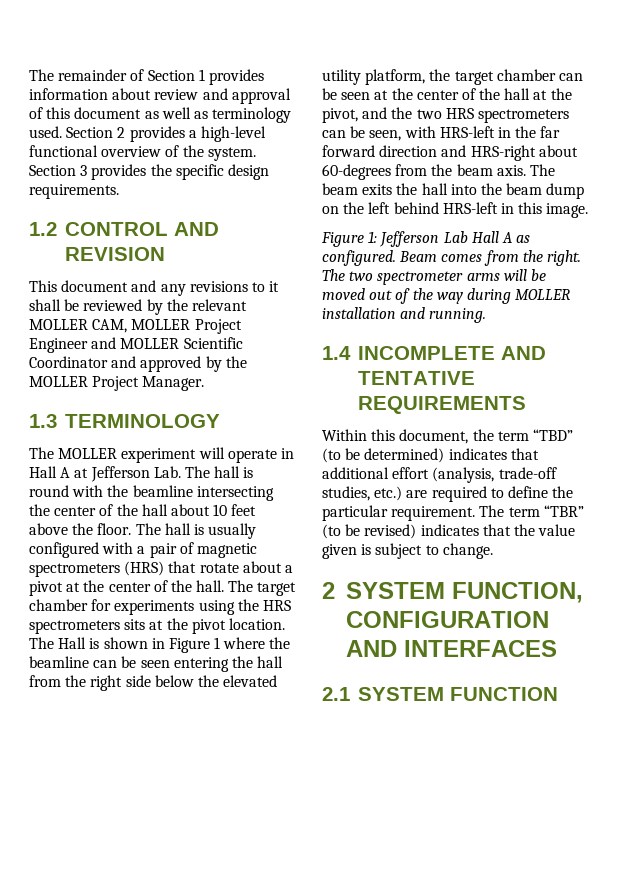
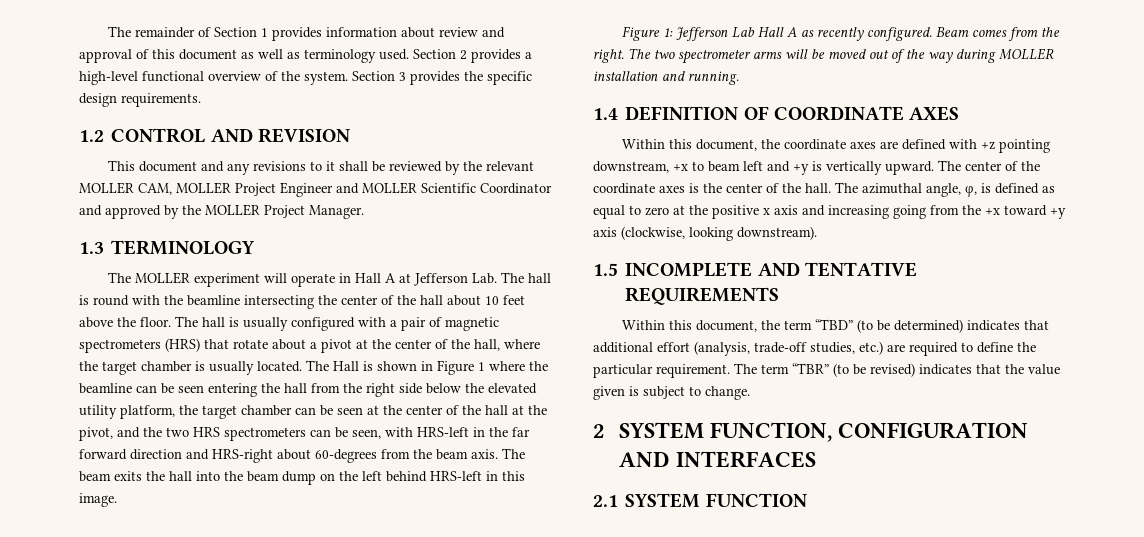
- The hall is usually configured with a pair of magnetic spectrometers (HRS) that rotate about a pivot at the center of the hall. The target chamber for experiments using the HRS spectrometers sits at the pivot location.
+ The hall is usually configured with a pair of magnetic spectrometers (HRS) that rotate about a pivot at the center of the hall, where the target chamber is usually located.
- Figure 1: Jefferson Lab Hall A as configured.
+ Figure 1: Jefferson Lab Hall A as recently configured.
- 1.4 INCOMPLETE AND TENTATIVE REQUIREMENTS
+ 1.4 DEFINITION OF COORDINATE AXES
+ Within this document, the coordinate axes are defined with +z pointing downstream, +x to beam left and +y is vertically upward. The center of the coordinate axes is the center of the hall. The azimuthal angle, φ, is defined as equal to zero at the positive x axis and increasing going from the +x toward +y axis (clockwise, looking downstream).
+ 1.5 INCOMPLETE AND TENTATIVE REQUIREMENTS

